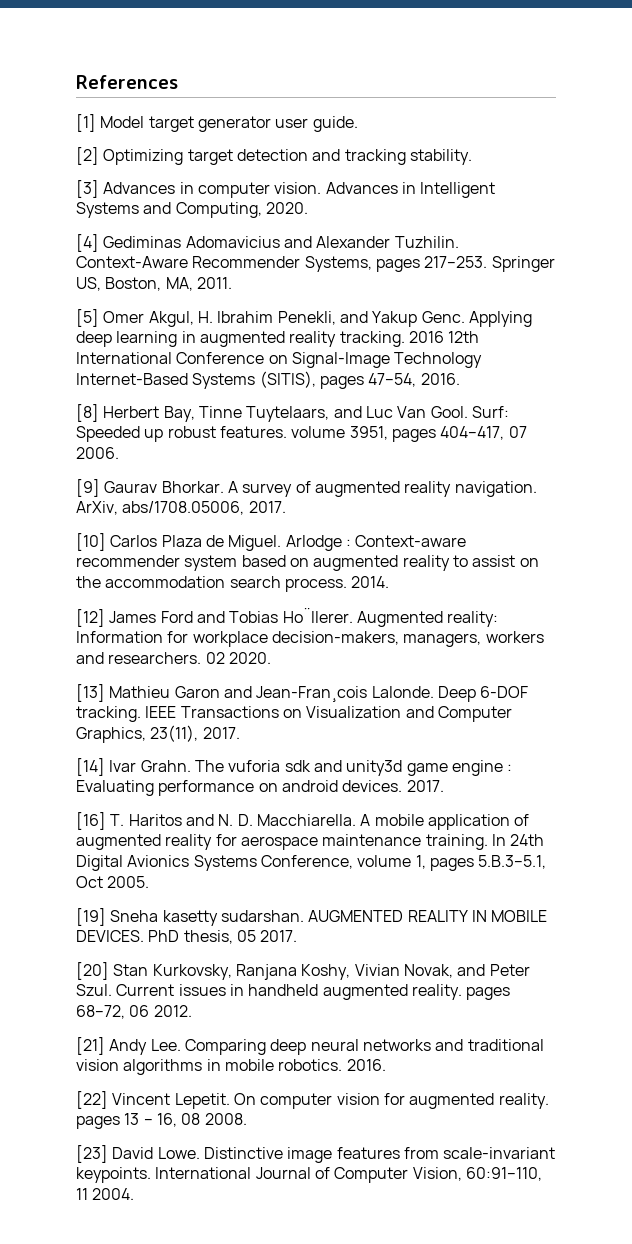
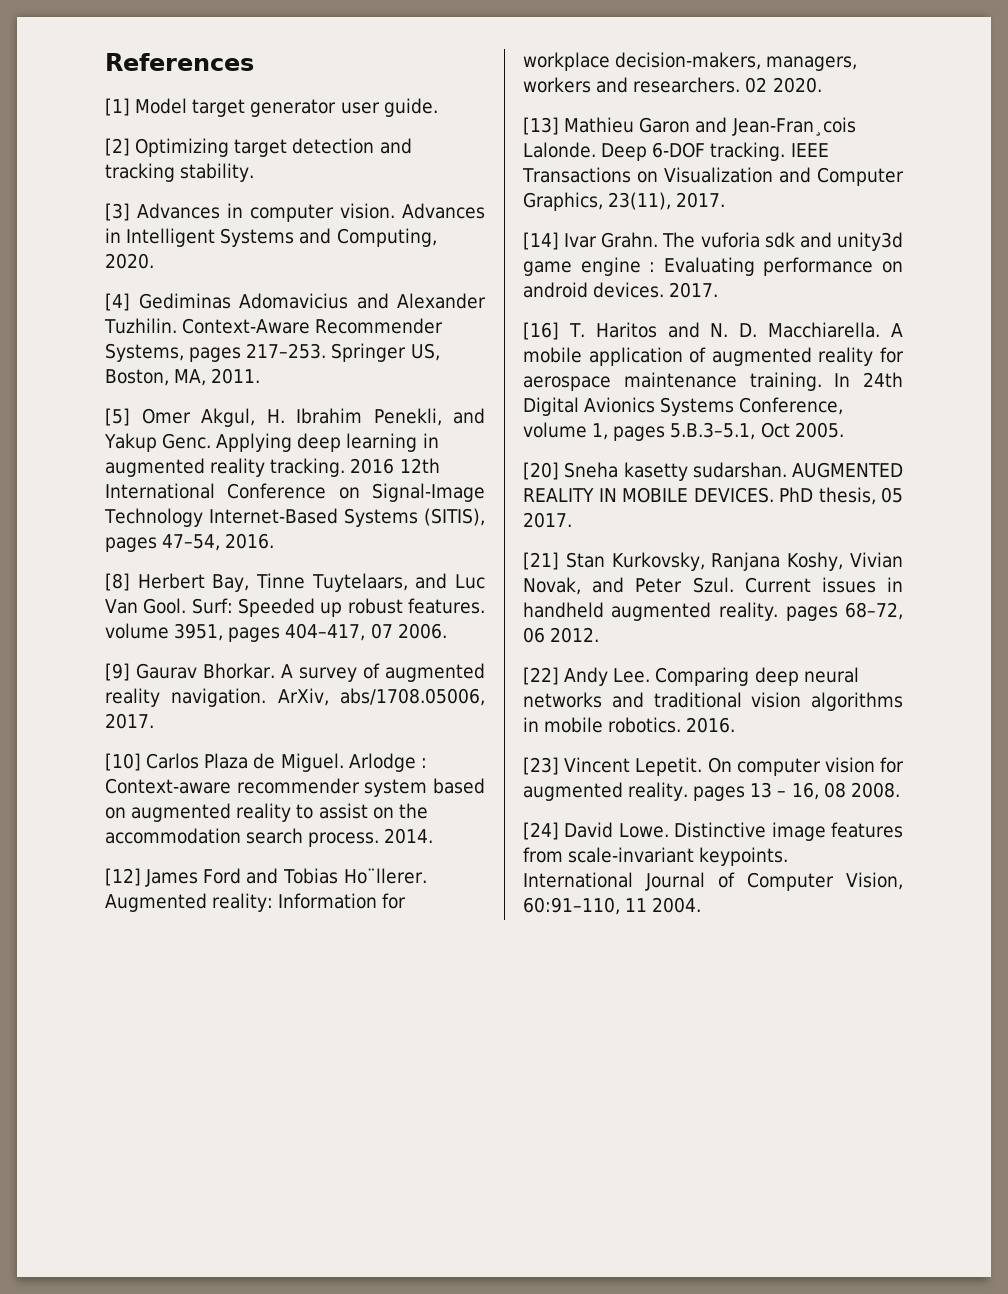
- [19] Sneha kasetty sudarshan.
+ [20] Sneha kasetty sudarshan.
- [20] Stan Kurkovsky, Ranjana Koshy, Vivian Novak, and Peter Szul.
+ [21] Stan Kurkovsky, Ranjana Koshy, Vivian Novak, and Peter Szul.
- [21] Andy Lee. Comparing deep neural networks and traditional vision algorithms in mobile robotics.
+ [22] Andy Lee. Comparing deep neural networks and traditional vision algorithms in mobile robotics.
- [22] Vincent Lepetit.
+ [23] Vincent Lepetit.
- [23] David Lowe.
+ [24] David Lowe.

